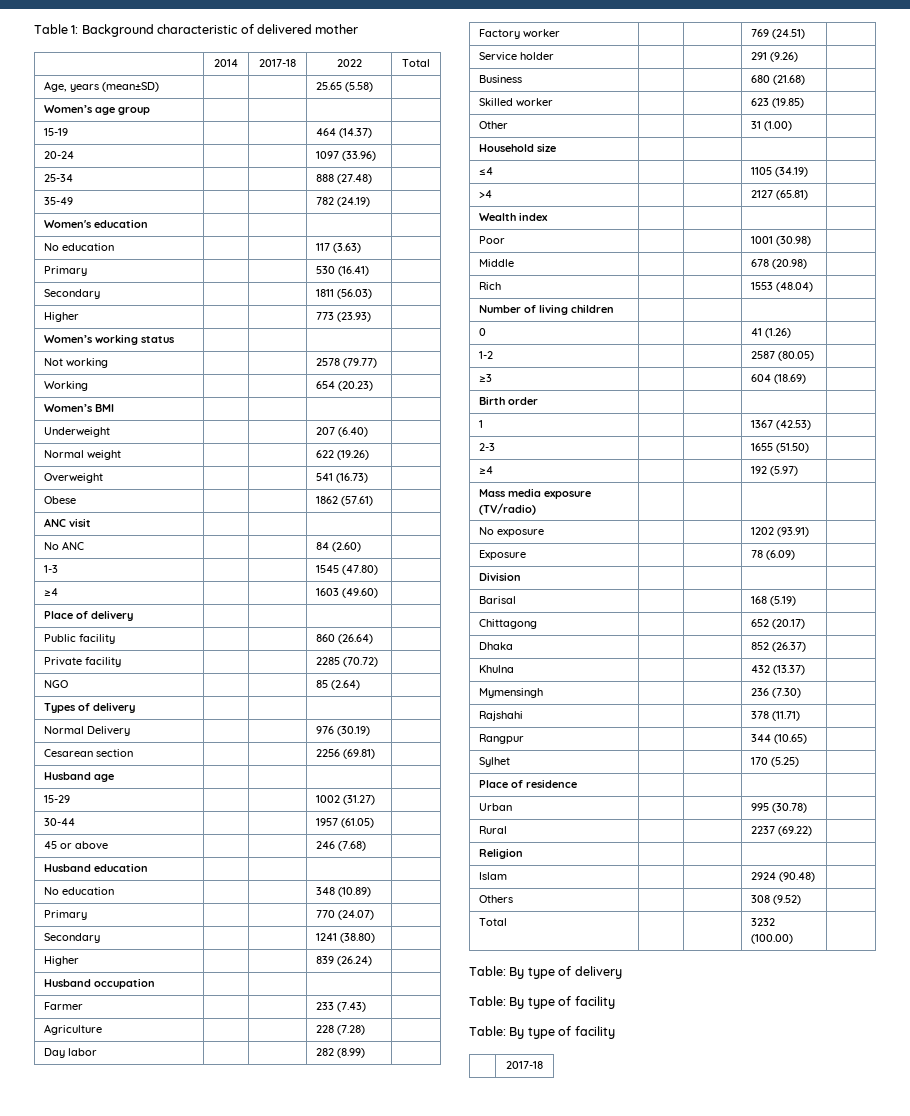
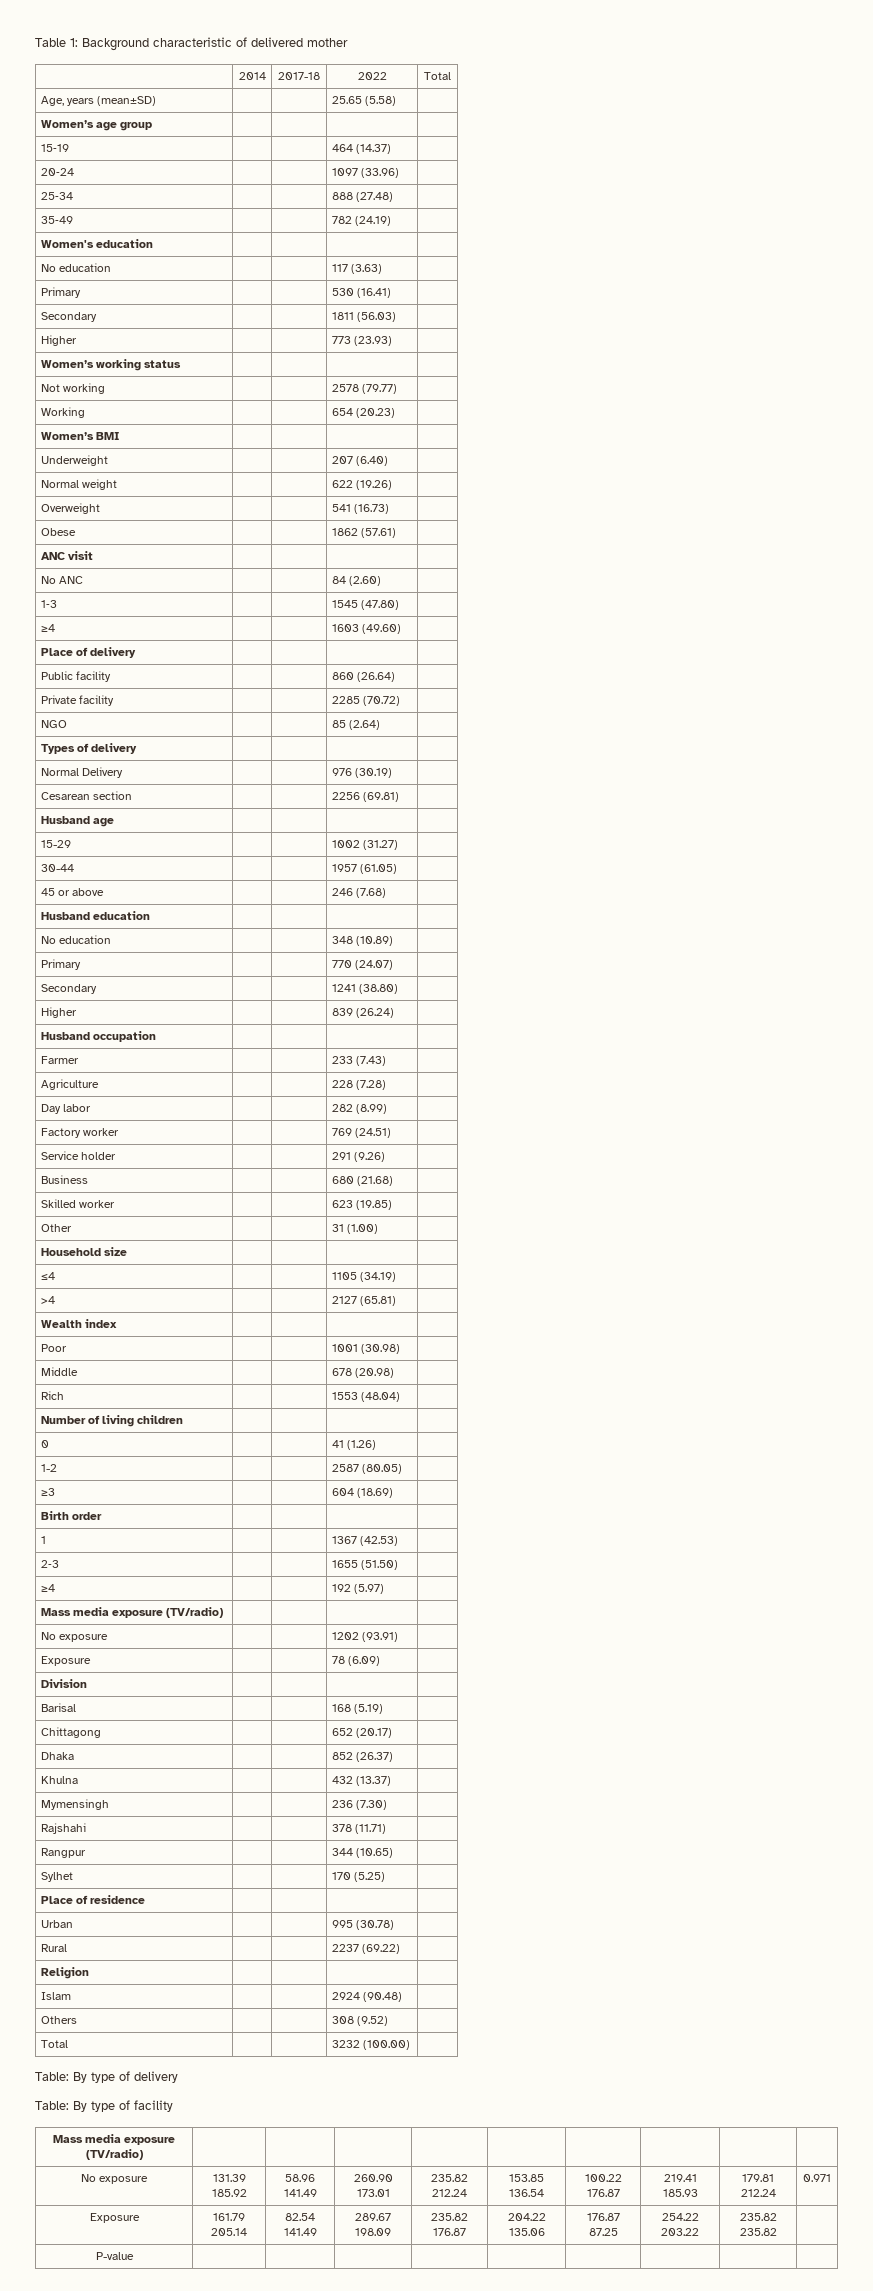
  Table: By type of delivery
  Table: By type of facility
- Table: By type of facility
- | 2017-18
+ Mass media exposure (TV/radio) | | | | | | | | |
+ No exposure | 131.39 185.92 | 58.96 141.49 | 260.90 173.01 | 235.82 212.24 | 153.85 136.54 | 100.22 176.87 | 219.41 185.93 | 179.81 212.24 | 0.971
+ Exposure | 161.79 205.14 | 82.54 141.49 | 289.67 198.09 | 235.82 176.87 | 204.22 135.06 | 176.87 87.25 | 254.22 203.22 | 235.82 235.82 |
+ P-value | | | | | | | | |

